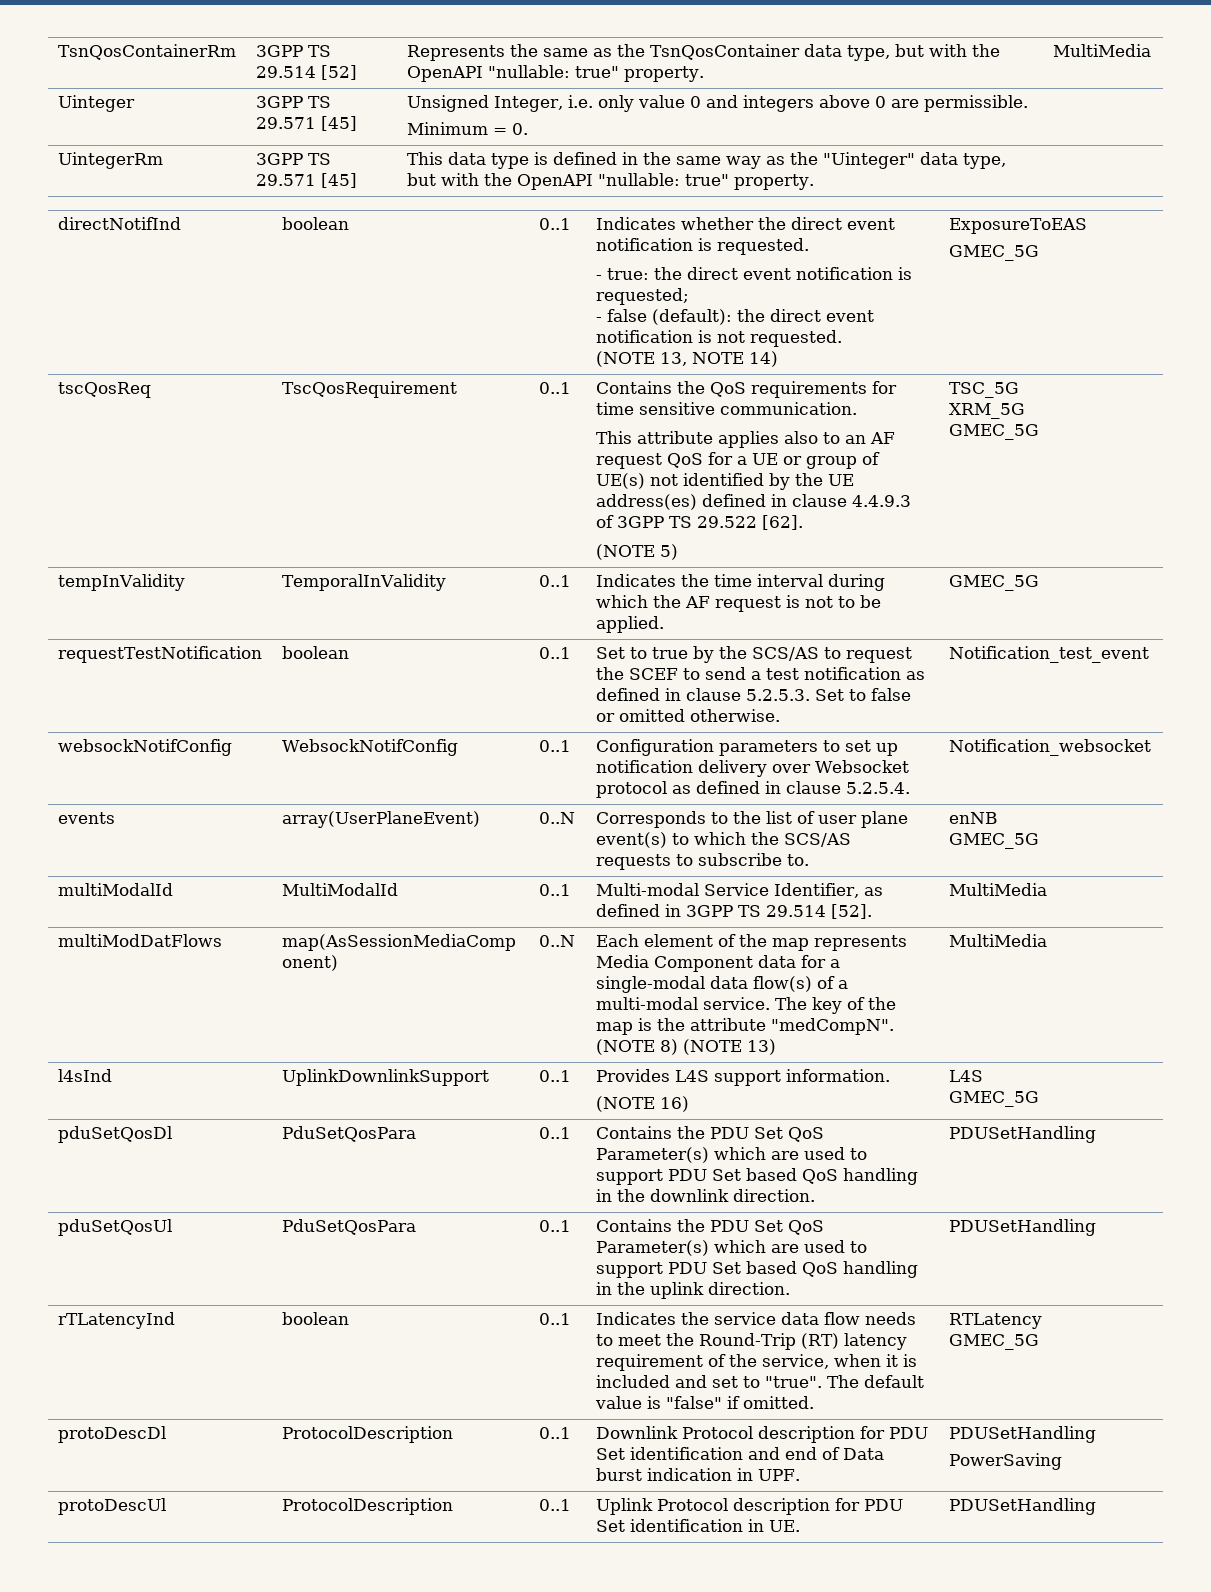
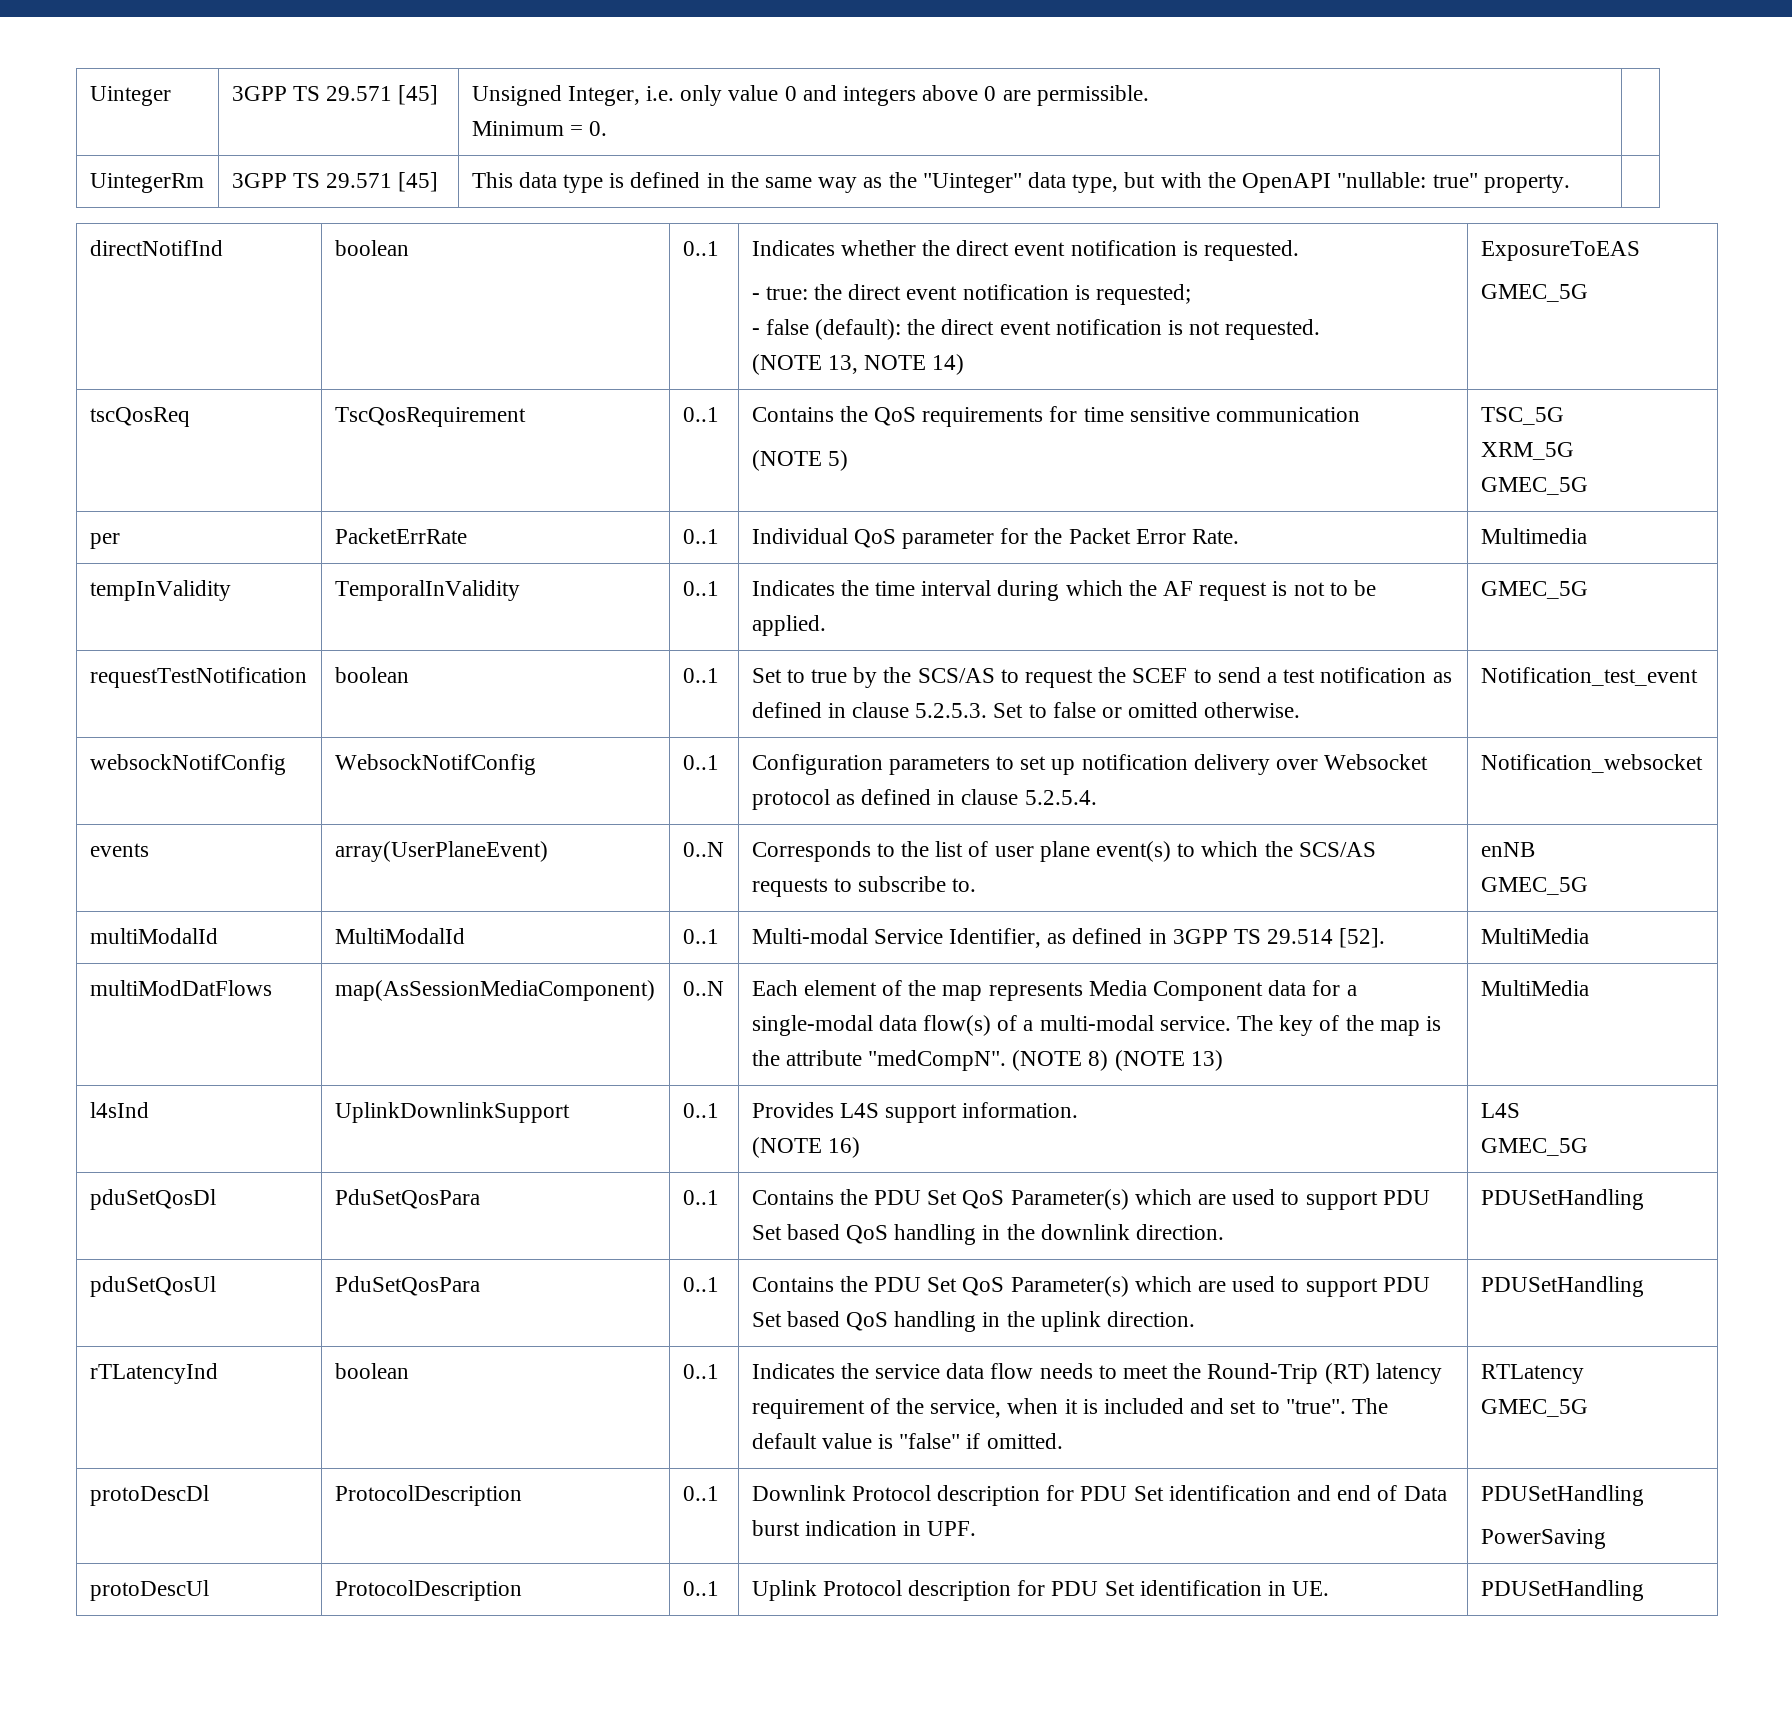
- TsnQosContainerRm | 3GPP TS 29.514 [52] | Represents the same as the TsnQosContainer data type, but with the OpenAPI "nullable: true" property. | MultiMedia
- Contains the QoS requirements for time sensitive communication.
- This attribute applies also to an AF request QoS for a UE or group of UE(s) not identified by the UE address(es) defined in clause 4.4.9.3 of 3GPP TS 29.522 [62].
+ Contains the QoS requirements for time sensitive communication
+ per | PacketErrRate | 0..1 | Individual QoS parameter for the Packet Error Rate. | Multimedia

